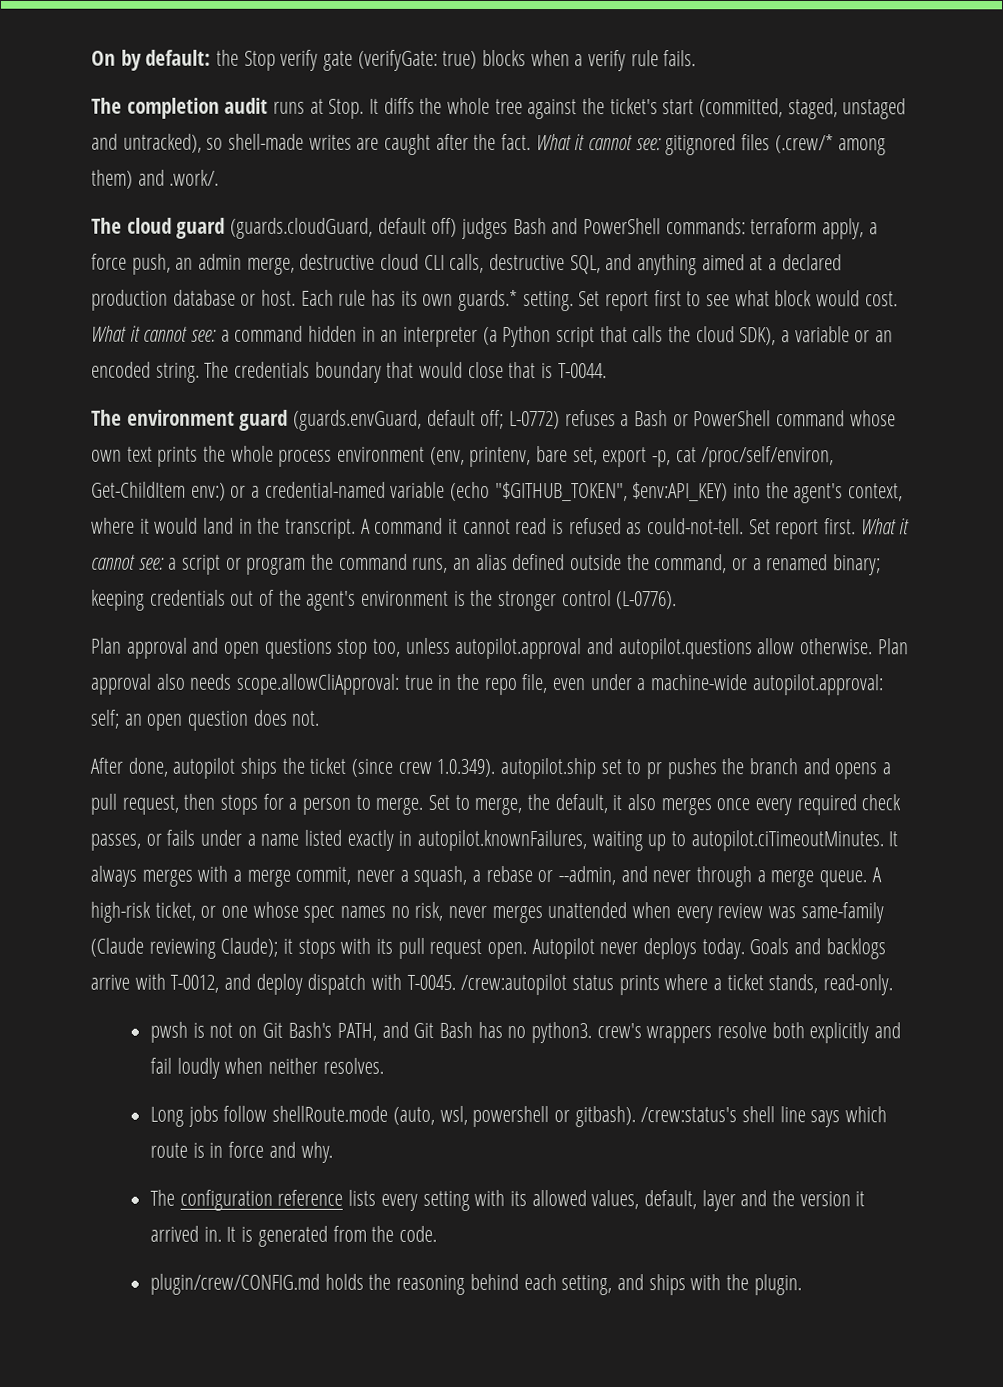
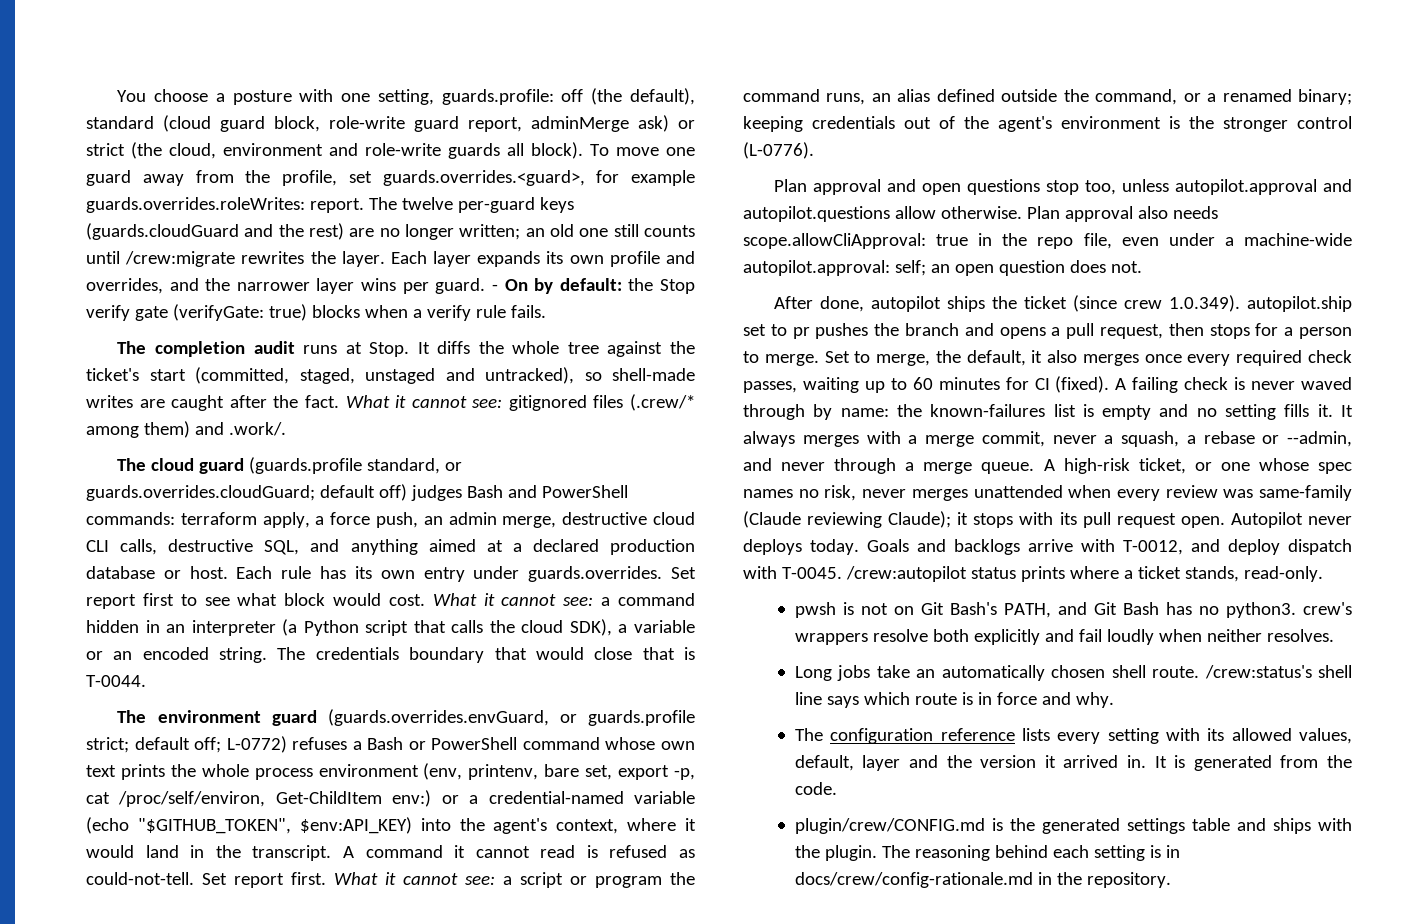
- On by default: the Stop verify gate (verifyGate: true) blocks when a verify rule fails.
+ You choose a posture with one setting, guards.profile: off (the default), standard (cloud guard block, role-write guard report, adminMerge ask) or strict (the cloud, environment and role-write guards all block). To move one guard away from the profile, set guards.overrides.<guard>, for example guards.overrides.roleWrites: report. The twelve per-guard keys (guards.cloudGuard and the rest) are no longer written; an old one still counts until /crew:migrate rewrites the layer. Each layer expands its own profile and overrides, and the narrower layer wins per guard. - On by default: the Stop verify gate (verifyGate: true) blocks when a verify rule fails.
- The cloud guard (guards.cloudGuard, default off) judges Bash and PowerShell commands: terraform apply, a force push, an admin merge, destructive cloud CLI calls, destructive SQL, and anything aimed at a declared production database or host.
+ The cloud guard (guards.profile standard, or guards.overrides.cloudGuard; default off) judges Bash and PowerShell commands: terraform apply, a force push, an admin merge, destructive cloud CLI calls, destructive SQL, and anything aimed at a declared production database or host.
- Each rule has its own guards.* setting. Set report first to see what block would cost.
+ Each rule has its own entry under guards.overrides. Set report first to see what block would cost.
- The environment guard (guards.envGuard, default off; L-0772) refuses a Bash or PowerShell command whose own text prints the whole process environment (env, printenv, bare set, export -p, cat /proc/self/environ, Get-ChildItem env:) or a credential-named variable (echo "$GITHUB_TOKEN", $env:API_KEY) into the agent's context, where it would land in the transcript.
+ The environment guard (guards.overrides.envGuard, or guards.profile strict; default off; L-0772) refuses a Bash or PowerShell command whose own text prints the whole process environment (env, printenv, bare set, export -p, cat /proc/self/environ, Get-ChildItem env:) or a credential-named variable (echo "$GITHUB_TOKEN", $env:API_KEY) into the agent's context, where it would land in the transcript.
- Set to merge, the default, it also merges once every required check passes, or fails under a name listed exactly in autopilot.knownFailures, waiting up to autopilot.ciTimeoutMinutes. It always merges with a merge commit, never a squash, a rebase or --admin, and never through a merge queue.
+ Set to merge, the default, it also merges once every required check passes, waiting up to 60 minutes for CI (fixed). A failing check is never waved through by name: the known-failures list is empty and no setting fills it. It always merges with a merge commit, never a squash, a rebase or --admin, and never through a merge queue.
- Long jobs follow shellRoute.mode (auto, wsl, powershell or gitbash).
+ Long jobs take an automatically chosen shell route.
- plugin/crew/CONFIG.md holds the reasoning behind each setting, and ships with the plugin.
+ plugin/crew/CONFIG.md is the generated settings table and ships with the plugin.
+ The reasoning behind each setting is in docs/crew/config-rationale.md in the repository.

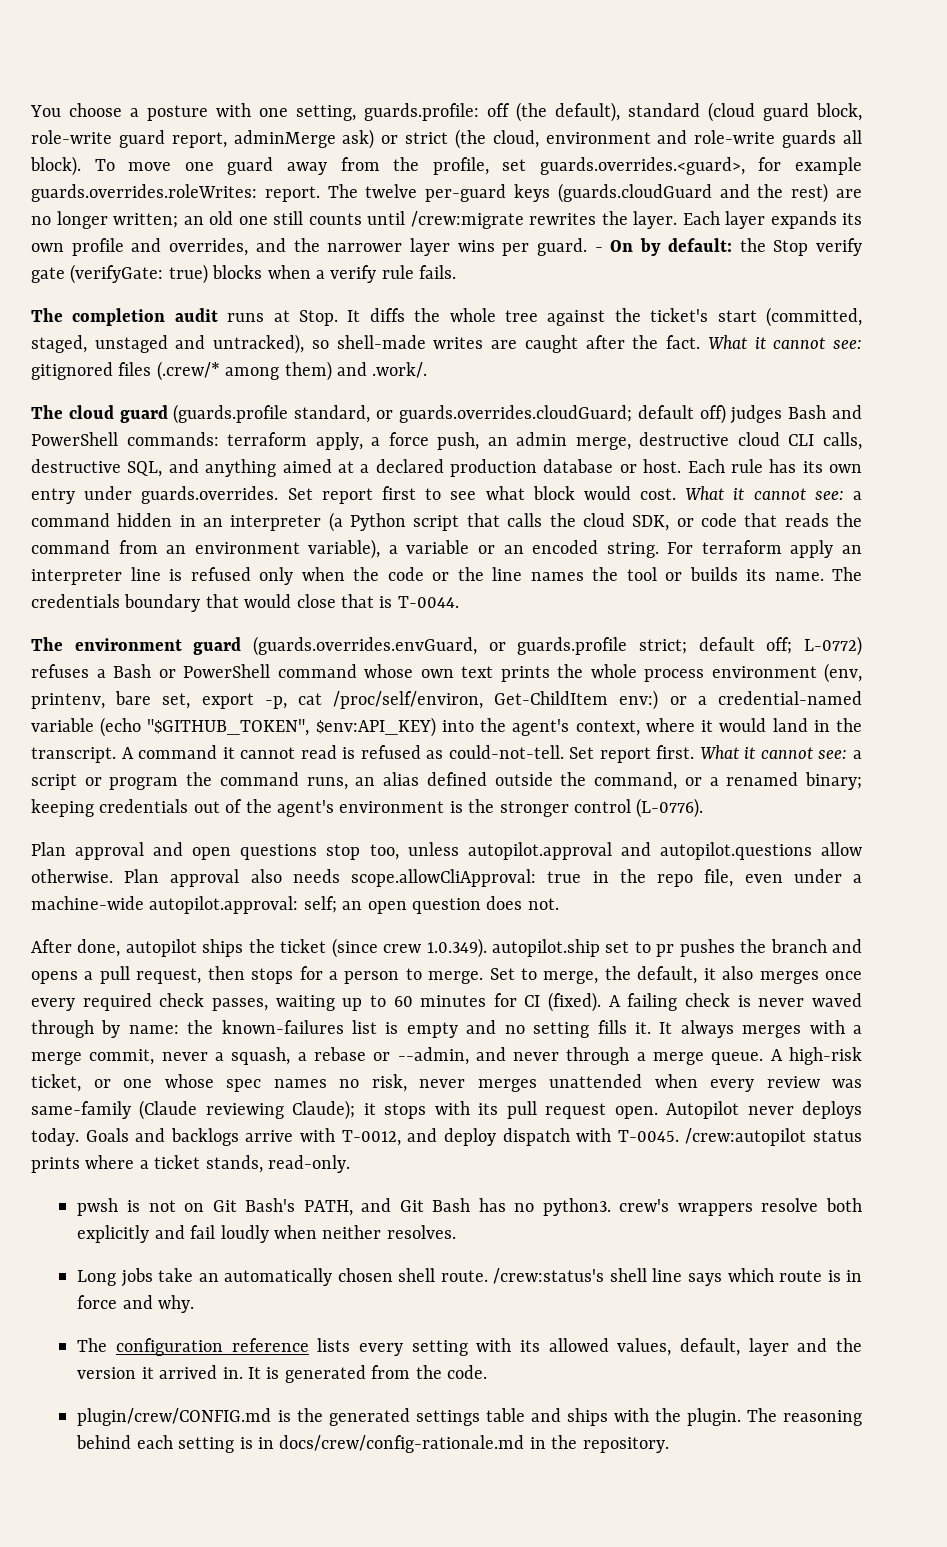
- What it cannot see: a command hidden in an interpreter (a Python script that calls the cloud SDK), a variable or an encoded string.
+ What it cannot see: a command hidden in an interpreter (a Python script that calls the cloud SDK, or code that reads the command from an environment variable), a variable or an encoded string.
+ For terraform apply an interpreter line is refused only when the code or the line names the tool or builds its name.

